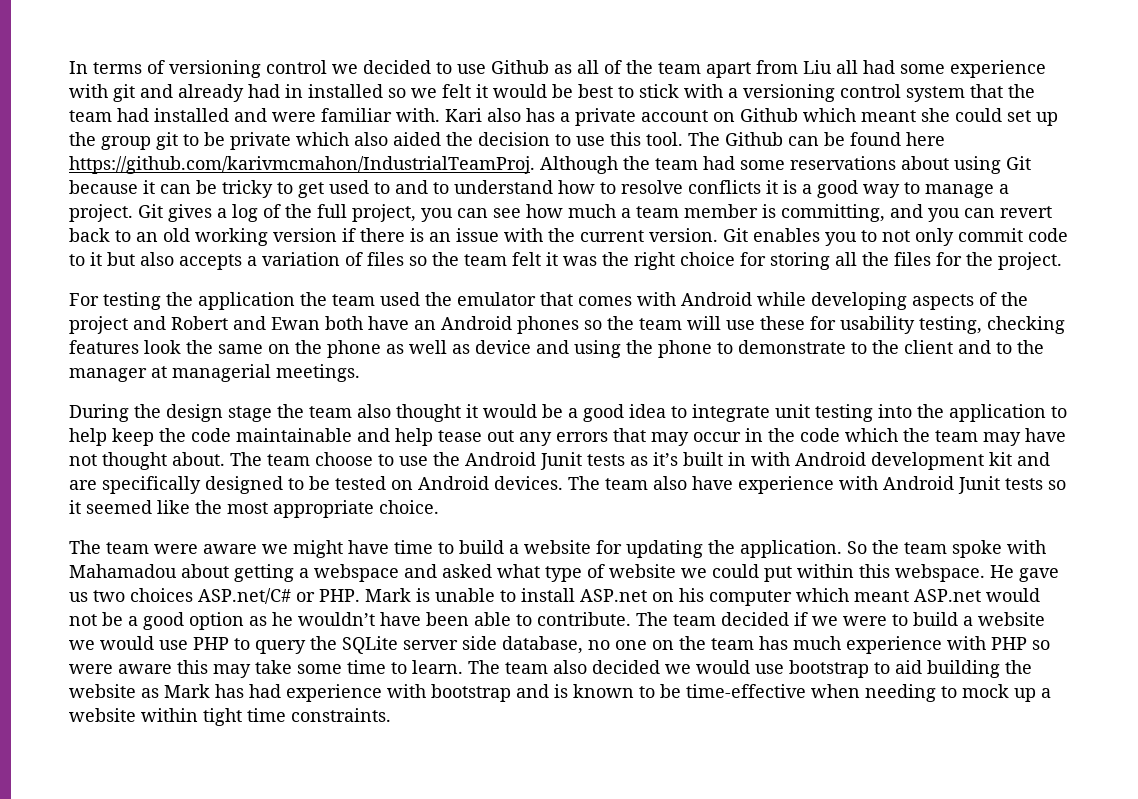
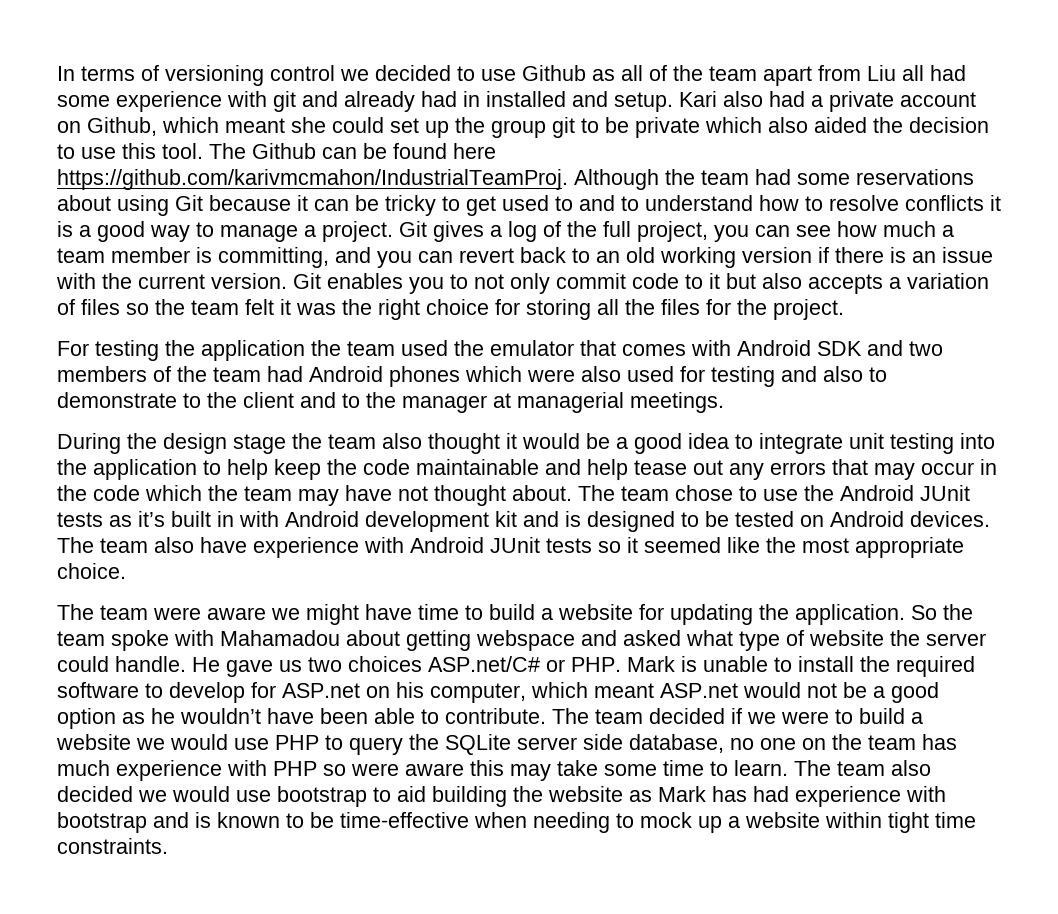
- In terms of versioning control we decided to use Github as all of the team apart from Liu all had some experience with git and already had in installed so we felt it would be best to stick with a versioning control system that the team had installed and were familiar with.
+ In terms of versioning control we decided to use Github as all of the team apart from Liu all had some experience with git and already had in installed and setup.
- Kari also has a private account on Github which meant she could set up the group git to be private which also aided the decision to use this tool.
+ Kari also had a private account on Github, which meant she could set up the group git to be private which also aided the decision to use this tool.
- For testing the application the team used the emulator that comes with Android while developing aspects of the project and Robert and Ewan both have an Android phones so the team will use these for usability testing, checking features look the same on the phone as well as device and using the phone to demonstrate to the client and to the manager at managerial meetings.
+ For testing the application the team used the emulator that comes with Android SDK and two members of the team had Android phones which were also used for testing and also to demonstrate to the client and to the manager at managerial meetings.
- The team choose to use the Android Junit tests as it’s built in with Android development kit and are specifically designed to be tested on Android devices.
+ The team chose to use the Android JUnit tests as it’s built in with Android development kit and is designed to be tested on Android devices.
- The team also have experience with Android Junit tests so it seemed like the most appropriate choice.
+ The team also have experience with Android JUnit tests so it seemed like the most appropriate choice.
- So the team spoke with Mahamadou about getting a webspace and asked what type of website we could put within this webspace.
+ So the team spoke with Mahamadou about getting webspace and asked what type of website the server could handle.
- He gave us two choices ASP.net/C# or PHP. Mark is unable to install ASP.net on his computer which meant ASP.net would not be a good option as he wouldn’t have been able to contribute.
+ He gave us two choices ASP.net/C# or PHP. Mark is unable to install the required software to develop for ASP.net on his computer, which meant ASP.net would not be a good option as he wouldn’t have been able to contribute.

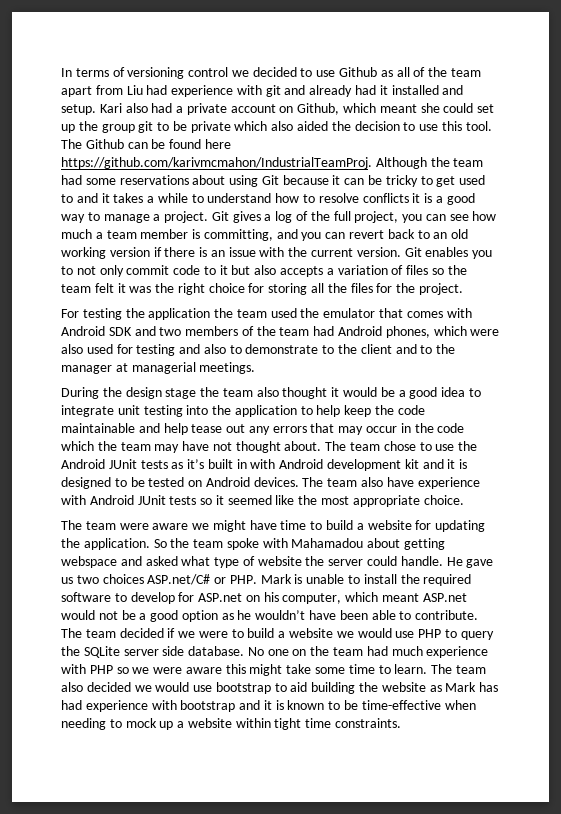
- In terms of versioning control we decided to use Github as all of the team apart from Liu all had some experience with git and already had in installed and setup.
+ In terms of versioning control we decided to use Github as all of the team apart from Liu had experience with git and already had it installed and setup.
- The Github can be found here https://github.com/karivmcmahon/IndustrialTeamProj. Although the team had some reservations about using Git because it can be tricky to get used to and to understand how to resolve conflicts it is a good way to manage a project.
+ The Github can be found here https://github.com/karivmcmahon/IndustrialTeamProj. Although the team had some reservations about using Git because it can be tricky to get used to and it takes a while to understand how to resolve conflicts it is a good way to manage a project.
- For testing the application the team used the emulator that comes with Android SDK and two members of the team had Android phones which were also used for testing and also to demonstrate to the client and to the manager at managerial meetings.
+ For testing the application the team used the emulator that comes with Android SDK and two members of the team had Android phones, which were also used for testing and also to demonstrate to the client and to the manager at managerial meetings.
- The team chose to use the Android JUnit tests as it’s built in with Android development kit and is designed to be tested on Android devices.
+ The team chose to use the Android JUnit tests as it’s built in with Android development kit and it is designed to be tested on Android devices.
- The team decided if we were to build a website we would use PHP to query the SQLite server side database, no one on the team has much experience with PHP so were aware this may take some time to learn.
+ The team decided if we were to build a website we would use PHP to query the SQLite server side database. No one on the team had much experience with PHP so we were aware this might take some time to learn.
- The team also decided we would use bootstrap to aid building the website as Mark has had experience with bootstrap and is known to be time-effective when needing to mock up a website within tight time constraints.
+ The team also decided we would use bootstrap to aid building the website as Mark has had experience with bootstrap and it is known to be time-effective when needing to mock up a website within tight time constraints.

